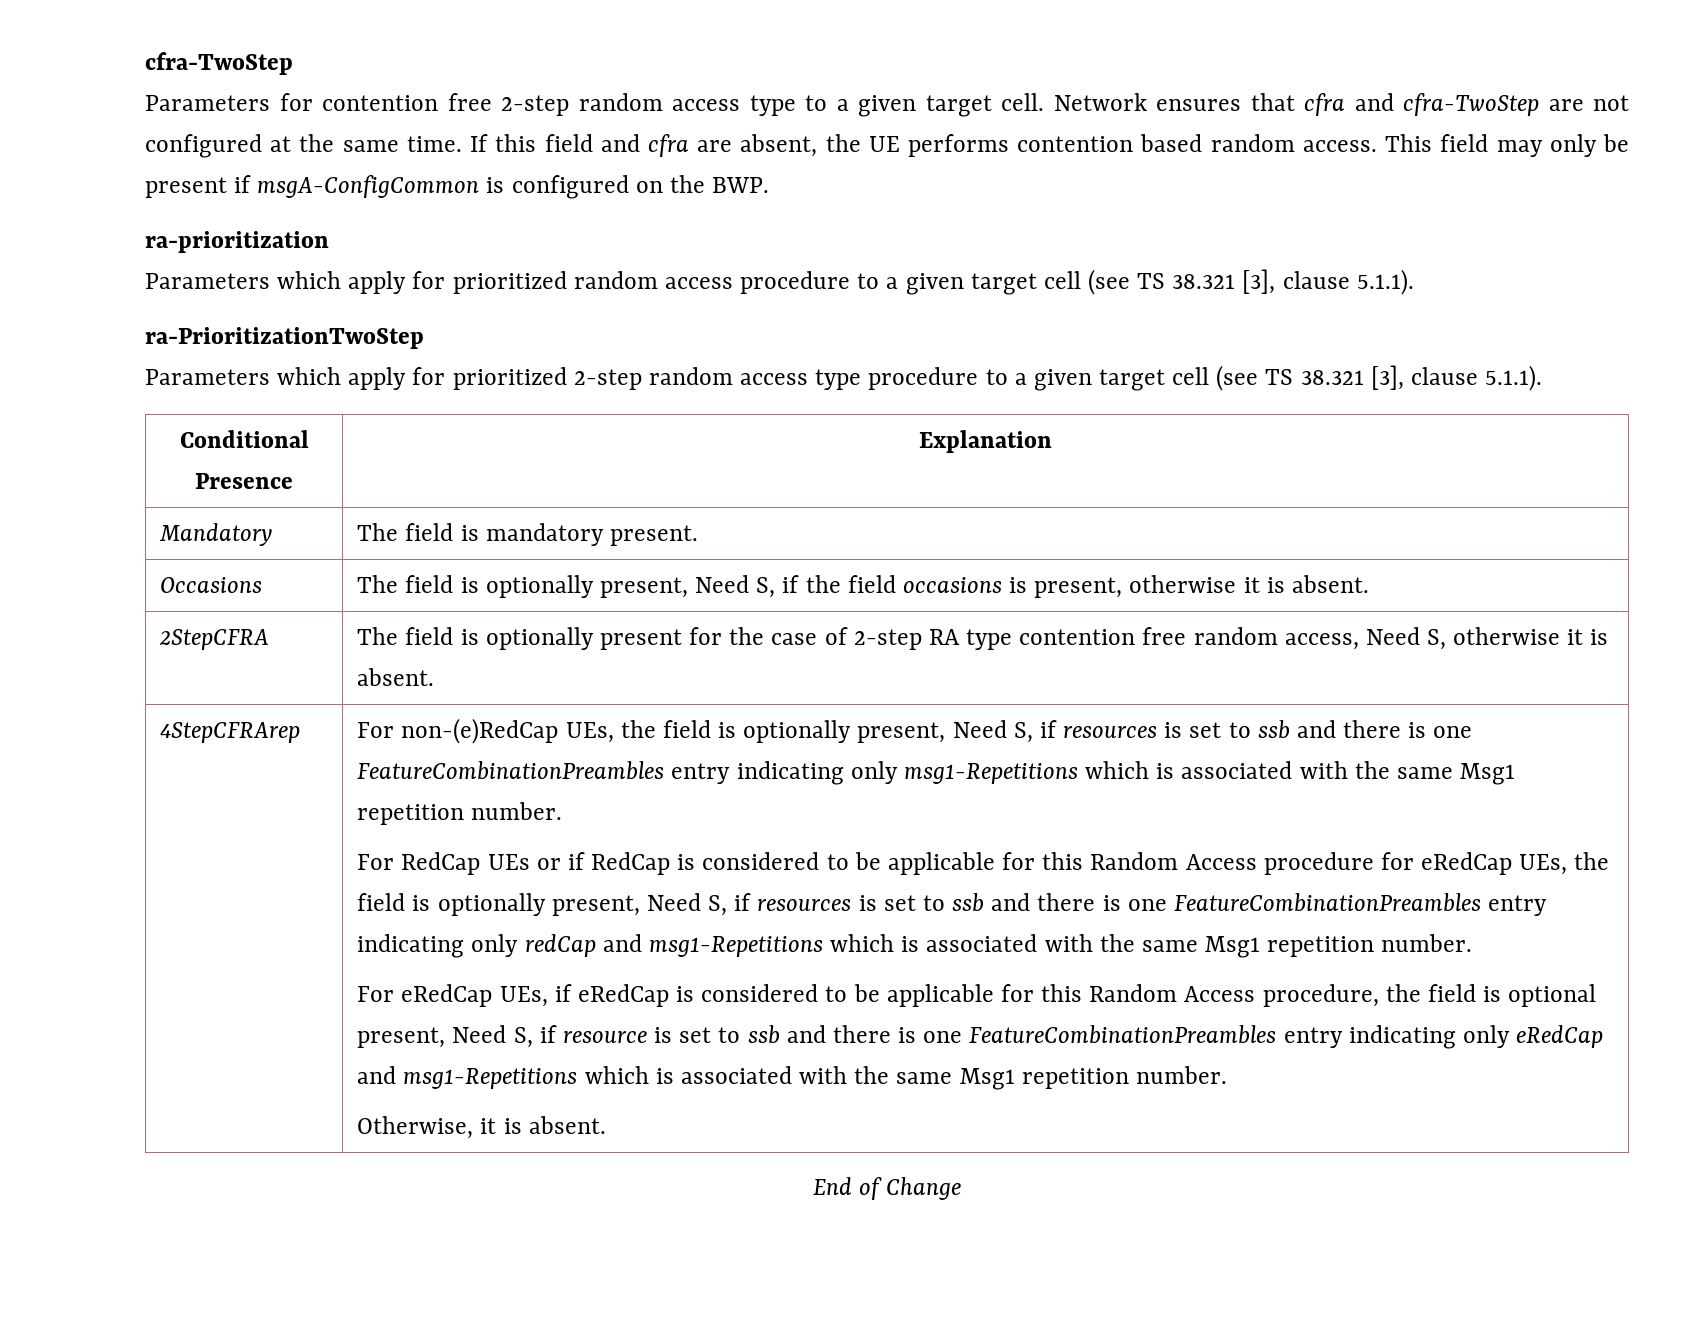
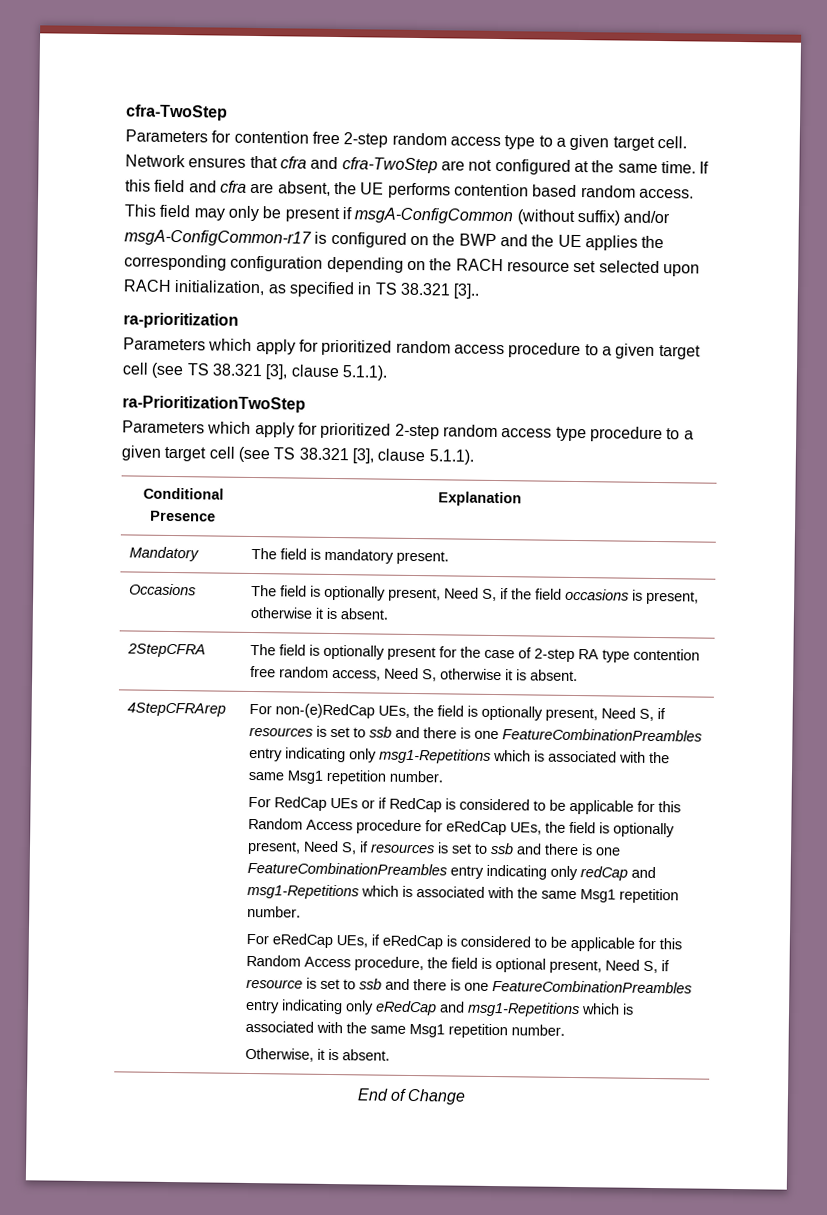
- This field may only be present if msgA-ConfigCommon is configured on the BWP.
+ This field may only be present if msgA-ConfigCommon (without suffix) and/or msgA-ConfigCommon-r17 is configured on the BWP and the UE applies the corresponding configuration depending on the RACH resource set selected upon RACH initialization, as specified in TS 38.321 [3]..

